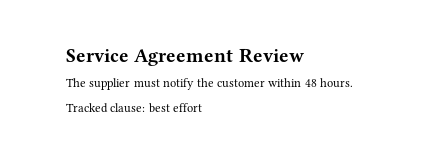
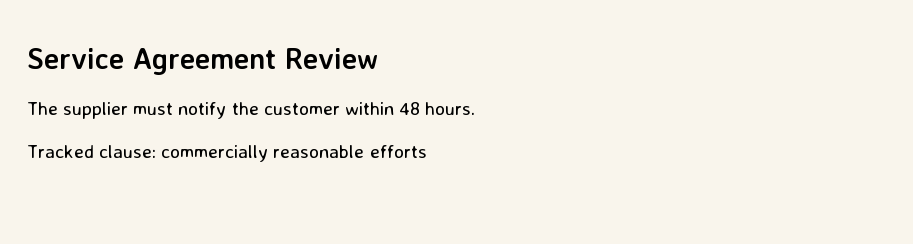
- Tracked clause: best effort
+ Tracked clause: commercially reasonable efforts

